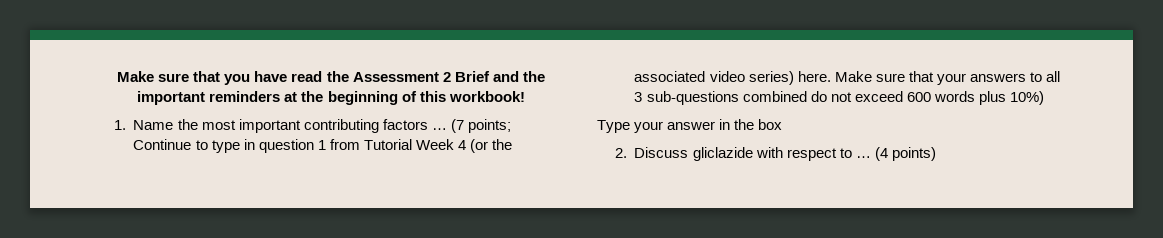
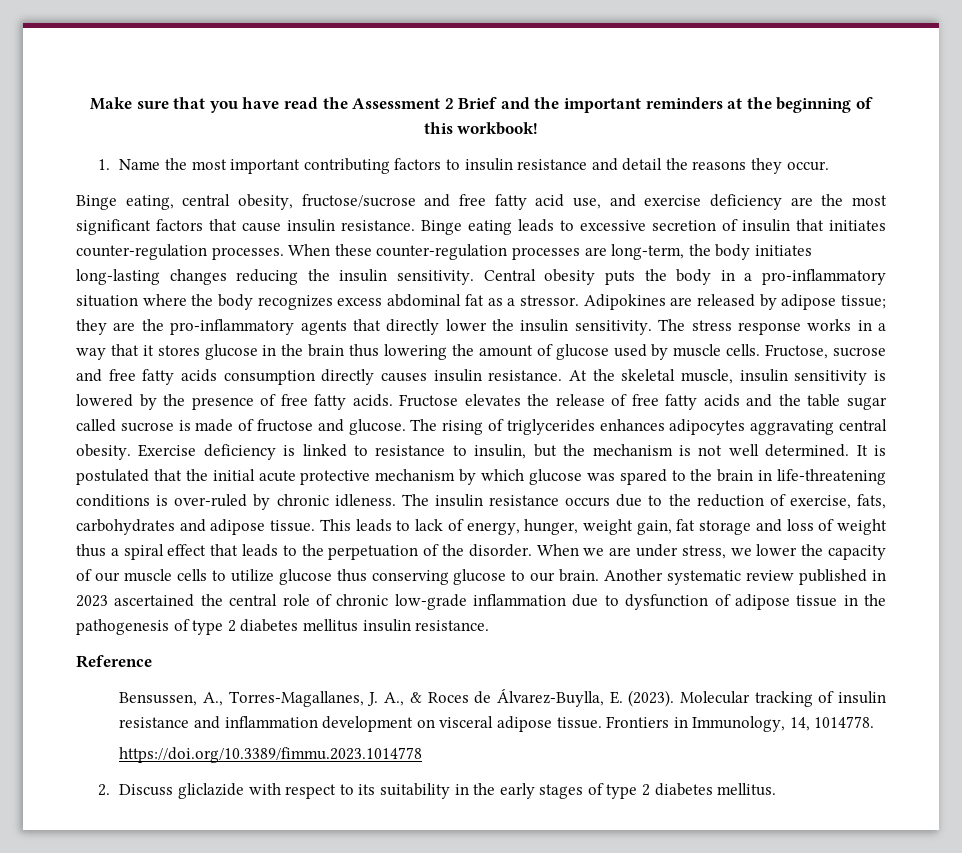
- 1. Name the most important contributing factors … (7 points; Continue to type in question 1 from Tutorial Week 4 (or the associated video series) here. Make sure that your answers to all 3 sub-questions combined do not exceed 600 words plus 10%)
- Type your answer in the box
+ 1. Name the most important contributing factors to insulin resistance and detail the reasons they occur.
+ Binge eating, central obesity, fructose/sucrose and free fatty acid use, and exercise deficiency are the most significant factors that cause insulin resistance. Binge eating leads to excessive secretion of insulin that initiates counter-regulation processes. When these counter-regulation processes are long-term, the body initiates long-lasting changes reducing the insulin sensitivity. Central obesity puts the body in a pro-inflammatory situation where the body recognizes excess abdominal fat as a stressor. Adipokines are released by adipose tissue; they are the pro-inflammatory agents that directly lower the insulin sensitivity. The stress response works in a way that it stores glucose in the brain thus lowering the amount of glucose used by muscle cells. Fructose, sucrose and free fatty acids consumption directly causes insulin resistance. At the skeletal muscle, insulin sensitivity is lowered by the presence of free fatty acids. Fructose elevates the release of free fatty acids and the table sugar called sucrose is made of fructose and glucose. The rising of triglycerides enhances adipocytes aggravating central obesity. Exercise deficiency is linked to resistance to insulin, but the mechanism is not well determined. It is postulated that the initial acute protective mechanism by which glucose was spared to the brain in life-threatening conditions is over-ruled by chronic idleness. The insulin resistance occurs due to the reduction of exercise, fats, carbohydrates and adipose tissue. This leads to lack of energy, hunger, weight gain, fat storage and loss of weight thus a spiral effect that leads to the perpetuation of the disorder. When we are under stress, we lower the capacity of our muscle cells to utilize glucose thus conserving glucose to our brain. Another systematic review published in 2023 ascertained the central role of chronic low-grade inflammation due to dysfunction of adipose tissue in the pathogenesis of type 2 diabetes mellitus insulin resistance.
+ Reference
+ Bensussen, A., Torres-Magallanes, J. A., & Roces de Álvarez-Buylla, E. (2023). Molecular tracking of insulin resistance and inflammation development on visceral adipose tissue. Frontiers in Immunology, 14, 1014778.
+ https://doi.org/10.3389/fimmu.2023.1014778
- 2. Discuss gliclazide with respect to … (4 points)
+ 2. Discuss gliclazide with respect to its suitability in the early stages of type 2 diabetes mellitus.

